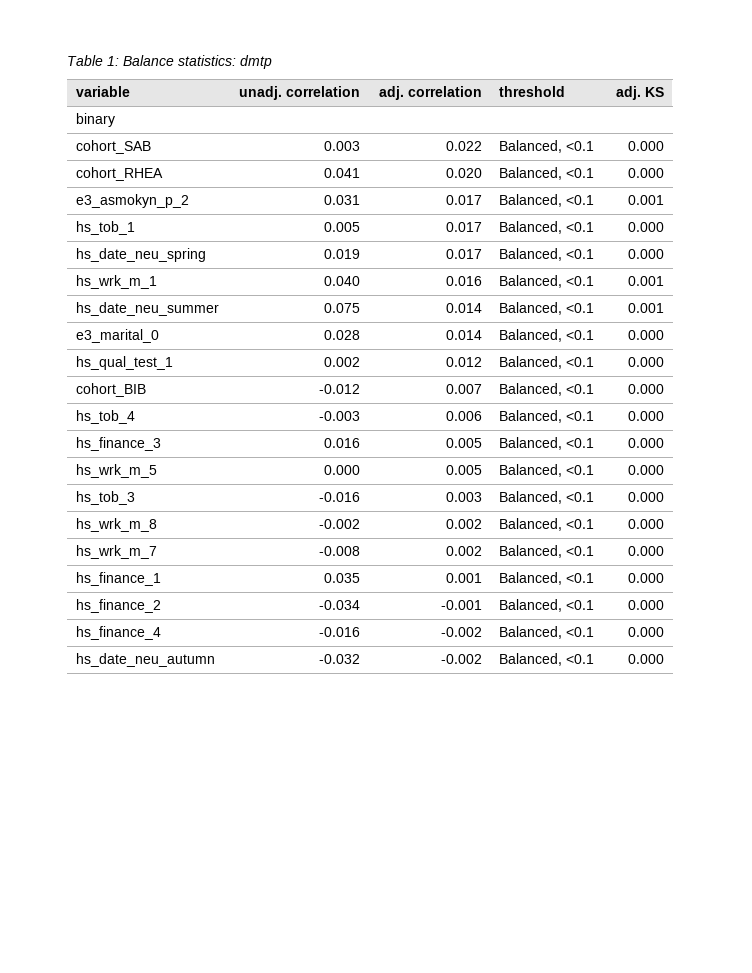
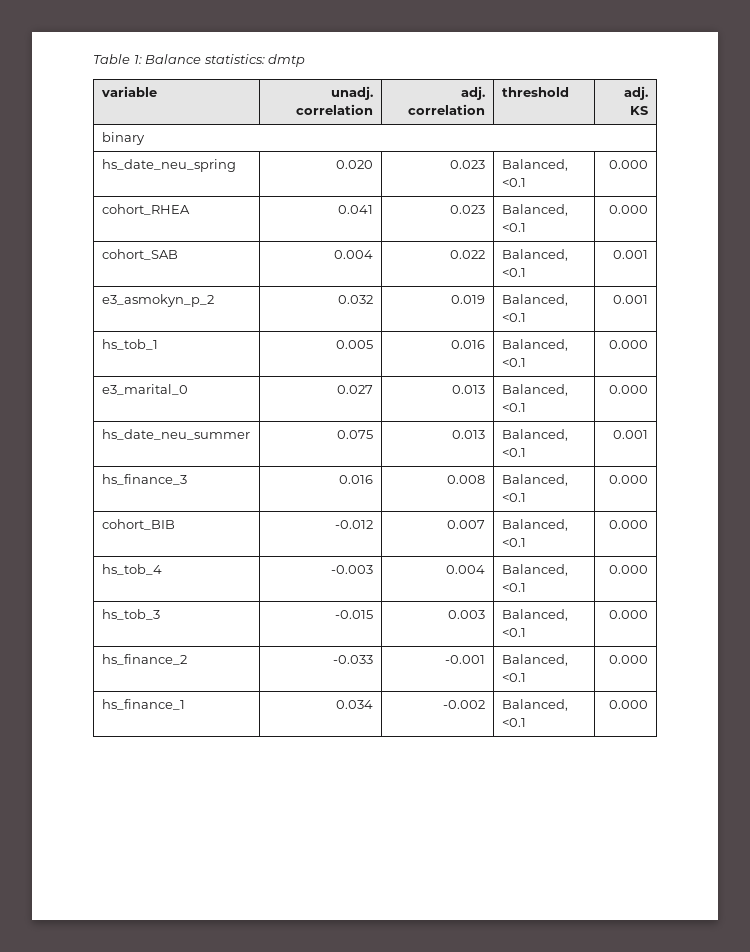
- cohort_SAB | 0.003 | 0.022 | Balanced, <0.1 | 0.000
+ hs_date_neu_spring | 0.020 | 0.023 | Balanced, <0.1 | 0.000
- cohort_RHEA | 0.041 | 0.020 | Balanced, <0.1 | 0.000
+ cohort_RHEA | 0.041 | 0.023 | Balanced, <0.1 | 0.000
+ cohort_SAB | 0.004 | 0.022 | Balanced, <0.1 | 0.001
- e3_asmokyn_p_2 | 0.031 | 0.017 | Balanced, <0.1 | 0.001
+ e3_asmokyn_p_2 | 0.032 | 0.019 | Balanced, <0.1 | 0.001
- hs_tob_1 | 0.005 | 0.017 | Balanced, <0.1 | 0.000
- hs_date_neu_spring | 0.019 | 0.017 | Balanced, <0.1 | 0.000
- hs_wrk_m_1 | 0.040 | 0.016 | Balanced, <0.1 | 0.001
- hs_date_neu_summer | 0.075 | 0.014 | Balanced, <0.1 | 0.001
- e3_marital_0 | 0.028 | 0.014 | Balanced, <0.1 | 0.000
- hs_qual_test_1 | 0.002 | 0.012 | Balanced, <0.1 | 0.000
+ hs_tob_1 | 0.005 | 0.016 | Balanced, <0.1 | 0.000
+ e3_marital_0 | 0.027 | 0.013 | Balanced, <0.1 | 0.000
+ hs_date_neu_summer | 0.075 | 0.013 | Balanced, <0.1 | 0.001
+ hs_finance_3 | 0.016 | 0.008 | Balanced, <0.1 | 0.000
- hs_tob_4 | -0.003 | 0.006 | Balanced, <0.1 | 0.000
- hs_finance_3 | 0.016 | 0.005 | Balanced, <0.1 | 0.000
- hs_wrk_m_5 | 0.000 | 0.005 | Balanced, <0.1 | 0.000
+ hs_tob_4 | -0.003 | 0.004 | Balanced, <0.1 | 0.000
- hs_tob_3 | -0.016 | 0.003 | Balanced, <0.1 | 0.000
+ hs_tob_3 | -0.015 | 0.003 | Balanced, <0.1 | 0.000
- hs_wrk_m_8 | -0.002 | 0.002 | Balanced, <0.1 | 0.000
- hs_wrk_m_7 | -0.008 | 0.002 | Balanced, <0.1 | 0.000
- hs_finance_1 | 0.035 | 0.001 | Balanced, <0.1 | 0.000
- hs_finance_2 | -0.034 | -0.001 | Balanced, <0.1 | 0.000
- hs_finance_4 | -0.016 | -0.002 | Balanced, <0.1 | 0.000
- hs_date_neu_autumn | -0.032 | -0.002 | Balanced, <0.1 | 0.000
+ hs_finance_2 | -0.033 | -0.001 | Balanced, <0.1 | 0.000
+ hs_finance_1 | 0.034 | -0.002 | Balanced, <0.1 | 0.000

